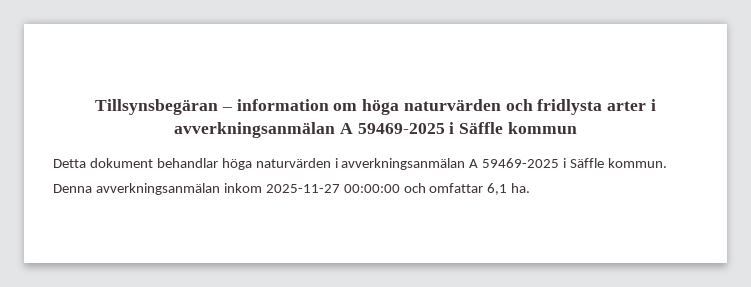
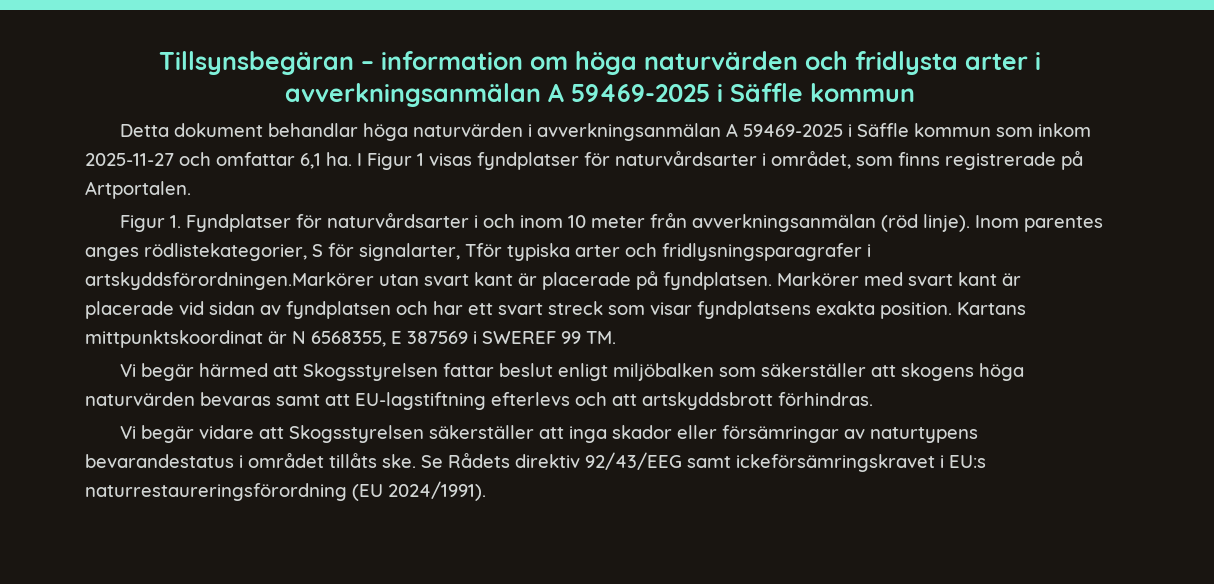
- Detta dokument behandlar höga naturvärden i avverkningsanmälan A 59469-2025 i Säffle kommun. Denna avverkningsanmälan inkom 2025-11-27 00:00:00 och omfattar 6,1 ha.
+ Detta dokument behandlar höga naturvärden i avverkningsanmälan A 59469-2025 i Säffle kommun som inkom 2025-11-27 och omfattar 6,1 ha.
+ I Figur 1 visas fyndplatser för naturvårdsarter i området, som finns registrerade på Artportalen.
+ Figur 1. Fyndplatser för naturvårdsarter i och inom 10 meter från avverkningsanmälan (röd linje). Inom parentes anges rödlistekategorier, S för signalarter, Tför typiska arter och fridlysningsparagrafer i artskyddsförordningen.Markörer utan svart kant är placerade på fyndplatsen. Markörer med svart kant är placerade vid sidan av fyndplatsen och har ett svart streck som visar fyndplatsens exakta position. Kartans mittpunktskoordinat är N 6568355, E 387569 i SWEREF 99 TM.
+ Vi begär härmed att Skogsstyrelsen fattar beslut enligt miljöbalken som säkerställer att skogens höga naturvärden bevaras samt att EU-lagstiftning efterlevs och att artskyddsbrott förhindras.
+ Vi begär vidare att Skogsstyrelsen säkerställer att inga skador eller försämringar av naturtypens bevarandestatus i området tillåts ske. Se Rådets direktiv 92/43/EEG samt ickeförsämringskravet i EU:s naturrestaureringsförordning (EU 2024/1991).

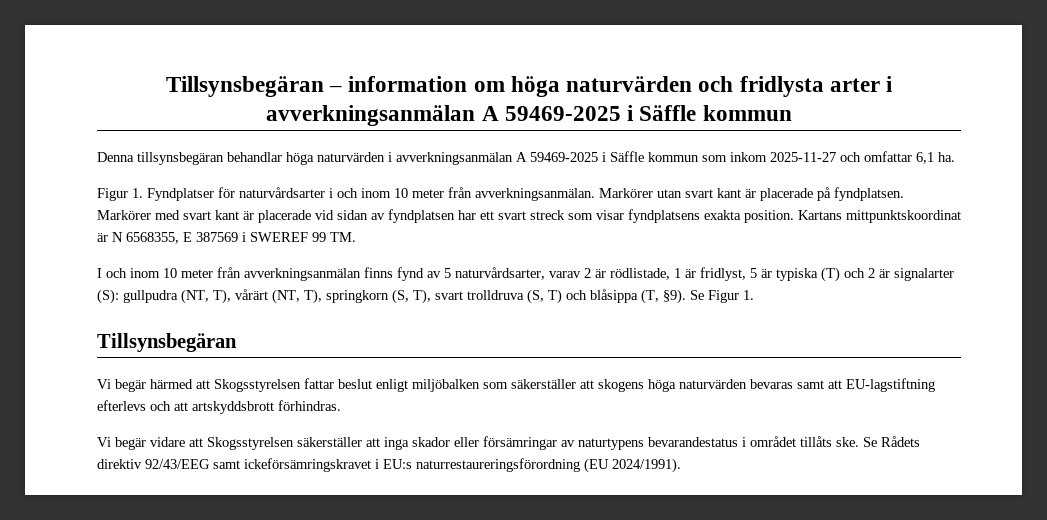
- Detta dokument behandlar höga naturvärden i avverkningsanmälan A 59469-2025 i Säffle kommun som inkom 2025-11-27 och omfattar 6,1 ha. I Figur 1 visas fyndplatser för naturvårdsarter i området, som finns registrerade på Artportalen.
+ Denna tillsynsbegäran behandlar höga naturvärden i avverkningsanmälan A 59469-2025 i Säffle kommun som inkom 2025-11-27 och omfattar 6,1 ha.
- Figur 1. Fyndplatser för naturvårdsarter i och inom 10 meter från avverkningsanmälan (röd linje). Inom parentes anges rödlistekategorier, S för signalarter, Tför typiska arter och fridlysningsparagrafer i artskyddsförordningen.Markörer utan svart kant är placerade på fyndplatsen.
+ Figur 1. Fyndplatser för naturvårdsarter i och inom 10 meter från avverkningsanmälan. Markörer utan svart kant är placerade på fyndplatsen.
- Markörer med svart kant är placerade vid sidan av fyndplatsen och har ett svart streck som visar fyndplatsens exakta position.
+ Markörer med svart kant är placerade vid sidan av fyndplatsen har ett svart streck som visar fyndplatsens exakta position.
+ I och inom 10 meter från avverkningsanmälan finns fynd av 5 naturvårdsarter, varav 2 är rödlistade, 1 är fridlyst, 5 är typiska (T) och 2 är signalarter (S): gullpudra (NT, T), vårärt (NT, T), springkorn (S, T), svart trolldruva (S, T) och blåsippa (T, §9). Se Figur 1.
+ Tillsynsbegäran

